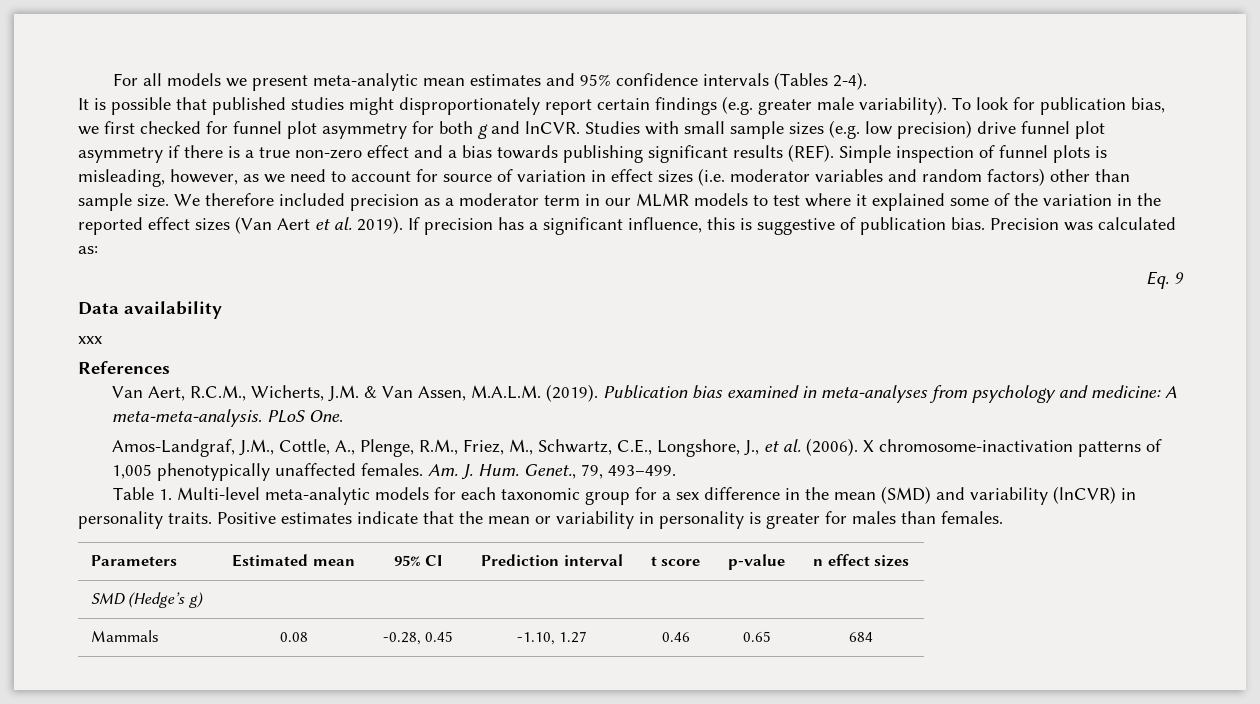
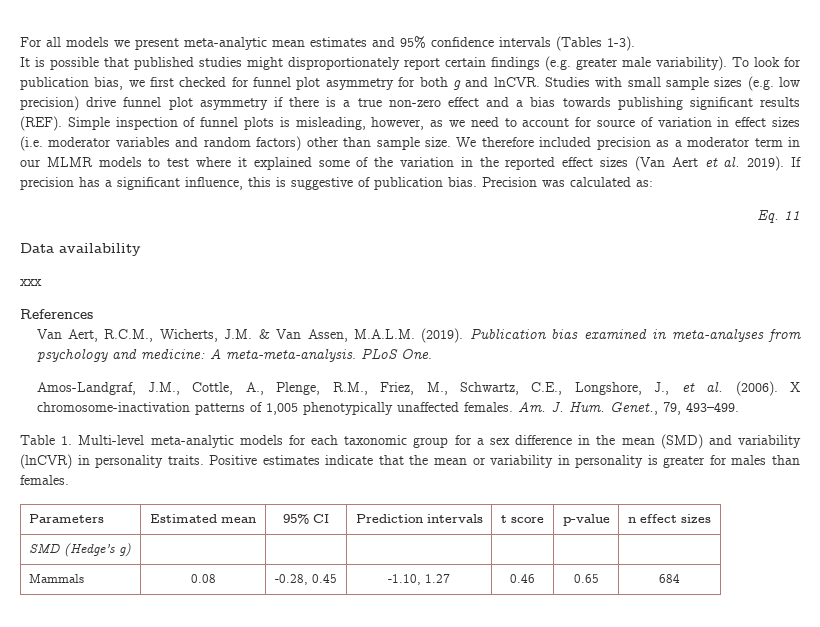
- For all models we present meta-analytic mean estimates and 95% confidence intervals (Tables 2-4).
+ For all models we present meta-analytic mean estimates and 95% confidence intervals (Tables 1-3).
- Eq. 9
+ Eq. 11
- Parameters | Estimated mean | 95% CI | Prediction interval | t score | p-value | n effect sizes
+ Parameters | Estimated mean | 95% CI | Prediction intervals | t score | p-value | n effect sizes

